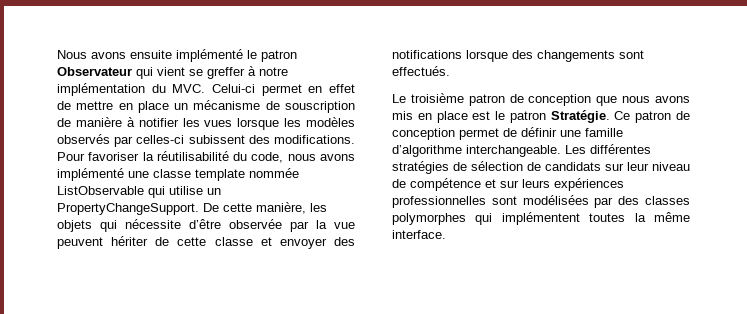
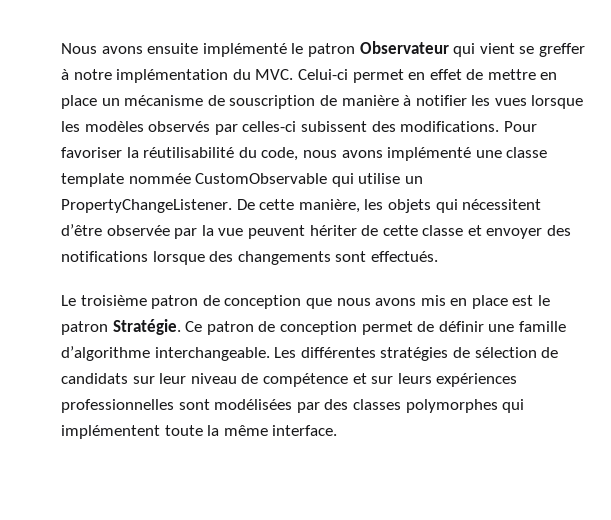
- Pour favoriser la réutilisabilité du code, nous avons implémenté une classe template nommée ListObservable qui utilise un PropertyChangeSupport.
+ Pour favoriser la réutilisabilité du code, nous avons implémenté une classe template nommée CustomObservable qui utilise un PropertyChangeListener.
- De cette manière, les objets qui nécessite d’être observée par la vue peuvent hériter de cette classe et envoyer des notifications lorsque des changements sont effectués.
+ De cette manière, les objets qui nécessitent d’être observée par la vue peuvent hériter de cette classe et envoyer des notifications lorsque des changements sont effectués.
- Les différentes stratégies de sélection de candidats sur leur niveau de compétence et sur leurs expériences professionnelles sont modélisées par des classes polymorphes qui implémentent toutes la même interface.
+ Les différentes stratégies de sélection de candidats sur leur niveau de compétence et sur leurs expériences professionnelles sont modélisées par des classes polymorphes qui implémentent toute la même interface.

